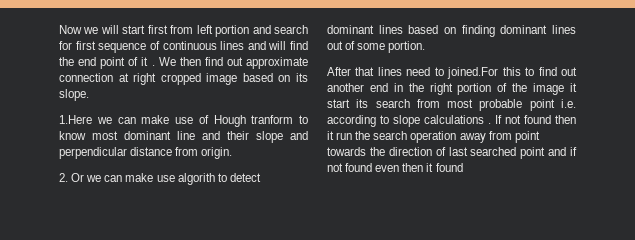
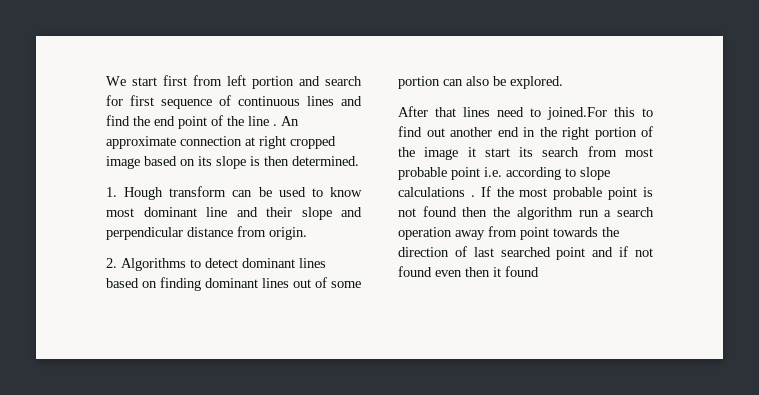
- Now we will start first from left portion and search for first sequence of continuous lines and will find the end point of it . We then find out approximate connection at right cropped image based on its slope.
- 1.Here we can make use of Hough tranform to know most dominant line and their slope and perpendicular distance from origin.
+ We start first from left portion and search for first sequence of continuous lines and find the end point of the line . An approximate connection at right cropped image based on its slope is then determined.
+ 1. Hough transform can be used to know most dominant line and their slope and perpendicular distance from origin.
- 2. Or we can make use algorith to detect dominant lines based on finding dominant lines out of some portion.
+ 2. Algorithms to detect dominant lines based on finding dominant lines out of some portion can also be explored.
- If not found then it run the search operation away from point towards the direction of last searched point and if not found even then it found
+ If the most probable point is not found then the algorithm run a search operation away from point towards the direction of last searched point and if not found even then it found

